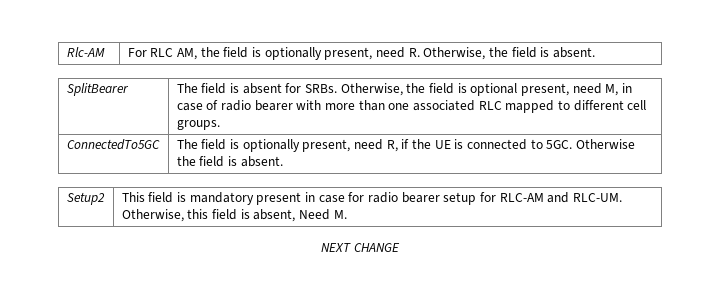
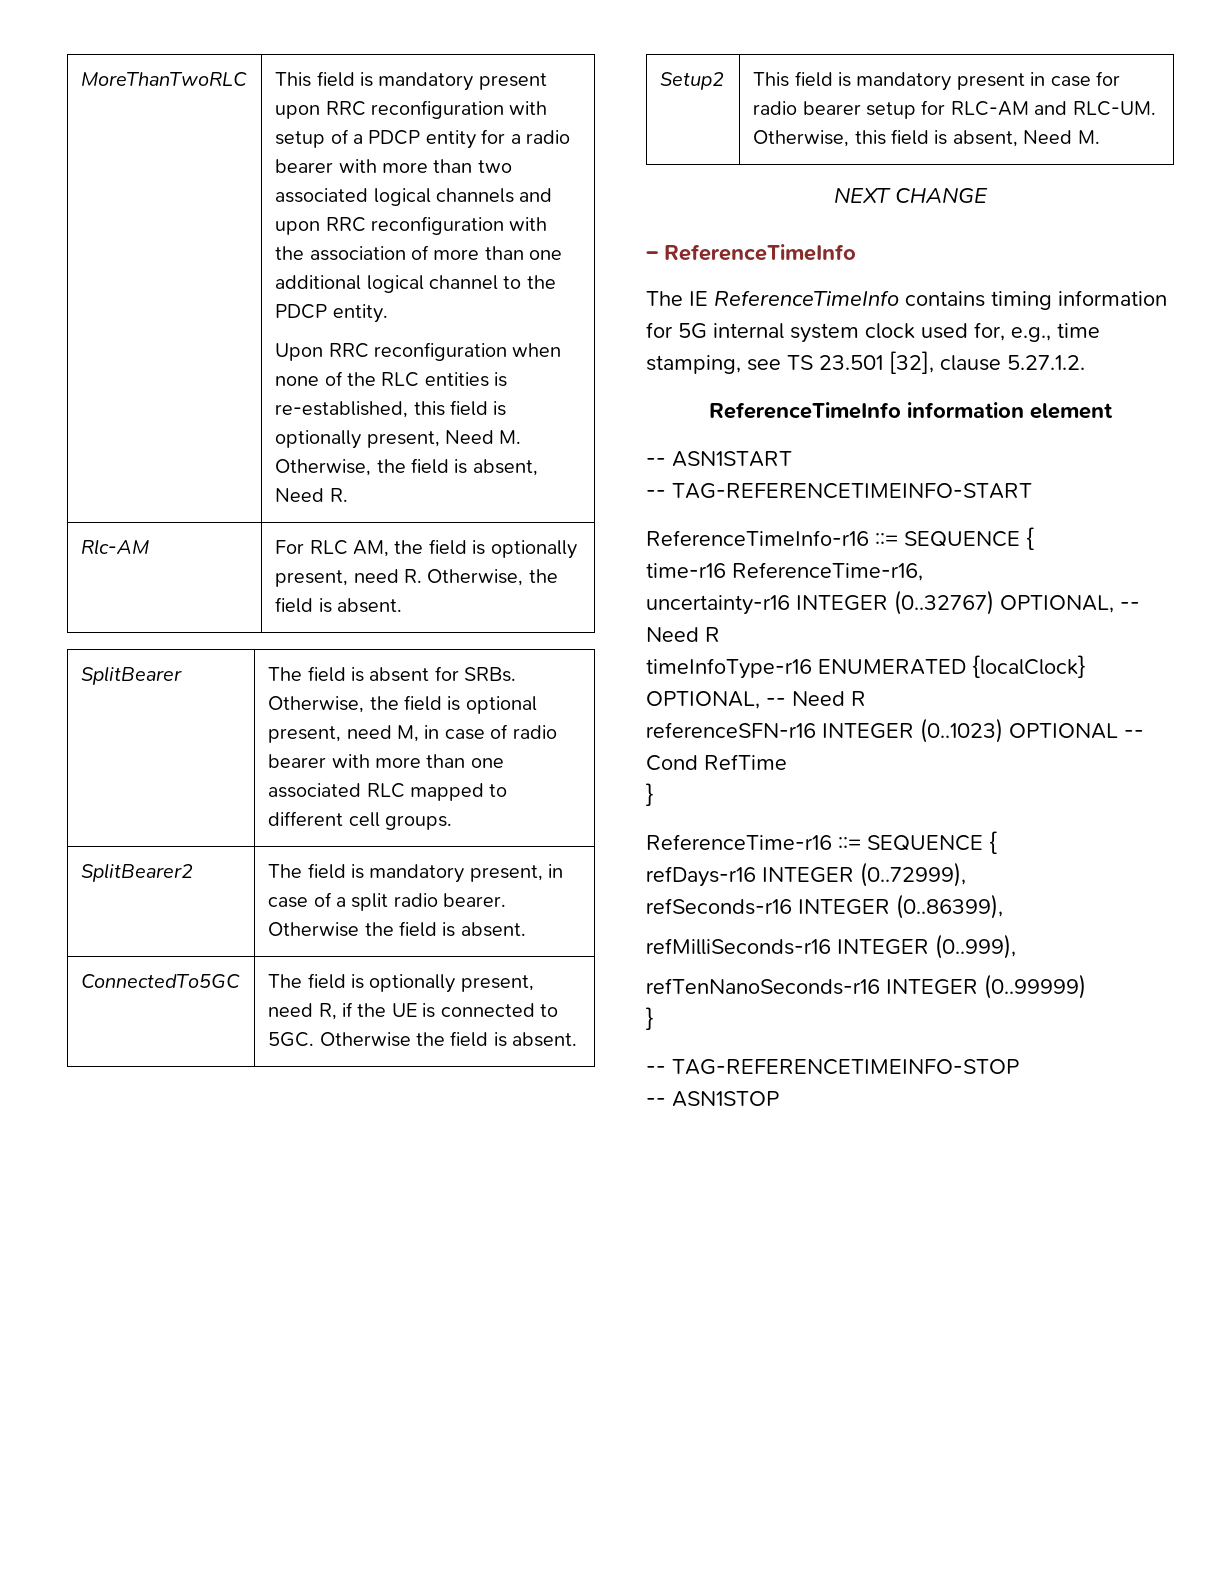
+ MoreThanTwoRLC | This field is mandatory present upon RRC reconfiguration with setup of a PDCP entity for a radio bearer with more than two associated logical channels and upon RRC reconfiguration with the association of more than one additional logical channel to the PDCP entity.
+ Upon RRC reconfiguration when none of the RLC entities is re-established, this field is optionally present, Need M. Otherwise, the field is absent, Need R.
+ SplitBearer2 | The field is mandatory present, in case of a split radio bearer. Otherwise the field is absent.
+ – ReferenceTimeInfo
+ The IE ReferenceTimeInfo contains timing information for 5G internal system clock used for, e.g., time stamping, see TS 23.501 [32], clause 5.27.1.2.
+ ReferenceTimeInfo information element
+ -- ASN1START
+ -- TAG-REFERENCETIMEINFO-START
+ ReferenceTimeInfo-r16 ::= SEQUENCE {
+ time-r16 ReferenceTime-r16,
+ uncertainty-r16 INTEGER (0..32767) OPTIONAL, -- Need R
+ timeInfoType-r16 ENUMERATED {localClock} OPTIONAL, -- Need R
+ referenceSFN-r16 INTEGER (0..1023) OPTIONAL -- Cond RefTime
+ }
+ ReferenceTime-r16 ::= SEQUENCE {
+ refDays-r16 INTEGER (0..72999),
+ refSeconds-r16 INTEGER (0..86399),
+ refMilliSeconds-r16 INTEGER (0..999),
+ refTenNanoSeconds-r16 INTEGER (0..99999)
+ }
+ -- TAG-REFERENCETIMEINFO-STOP
+ -- ASN1STOP

